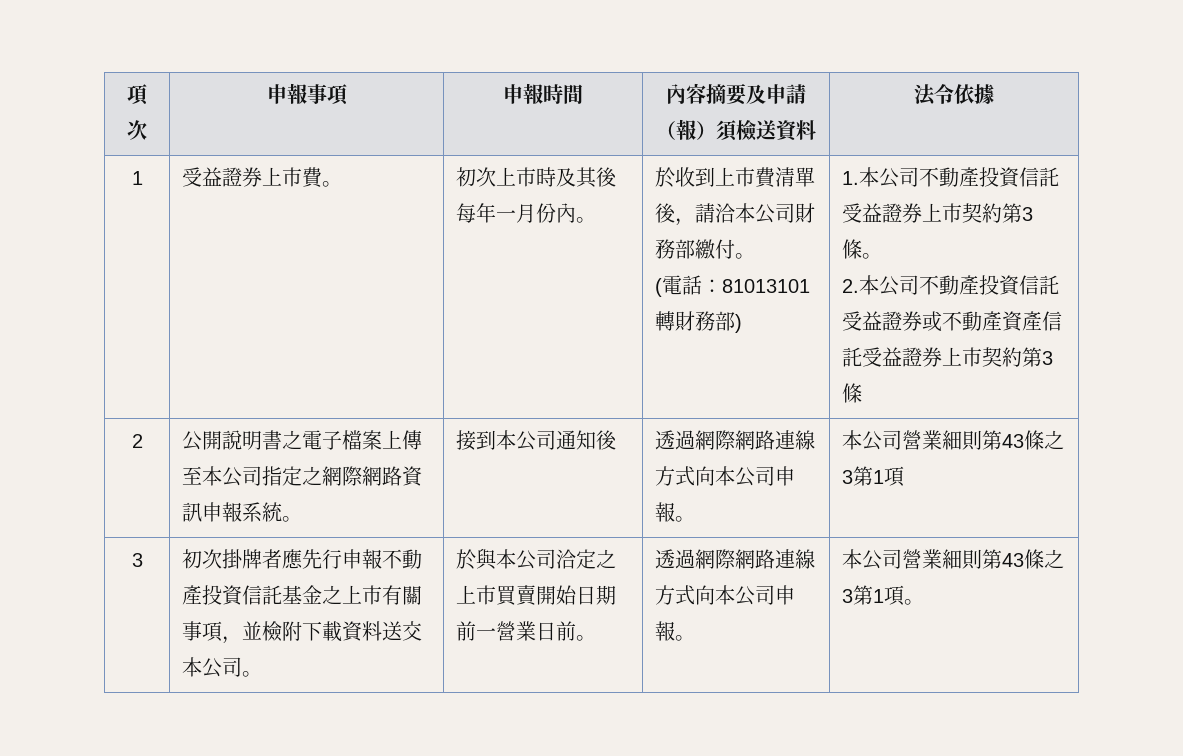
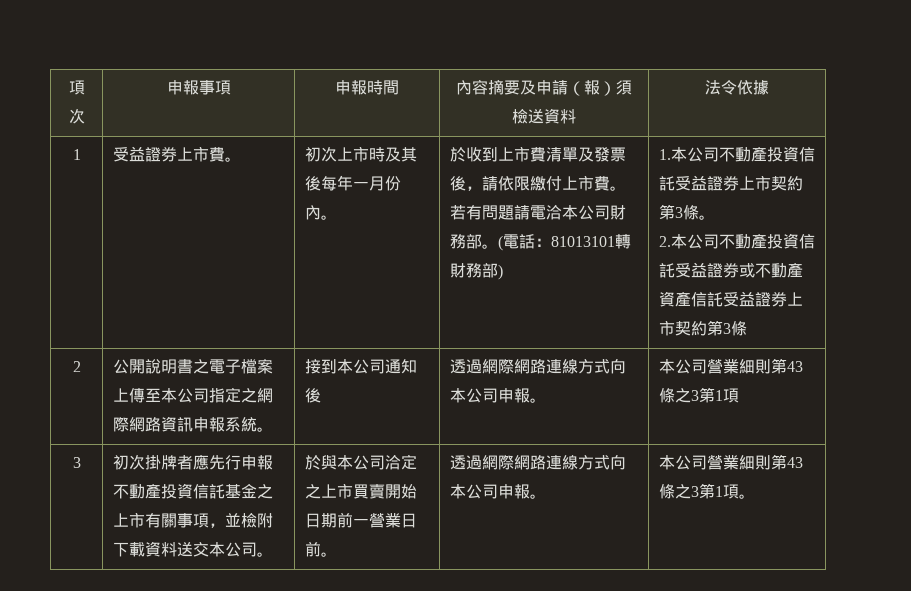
- 於收到上市費清單後，請洽本公司財務部繳付。
- (電話：81013101轉財務部)
+ 於收到上市費清單及發票後，請依限繳付上市費。若有問題請電洽本公司財務部。(電話：81013101轉財務部)

